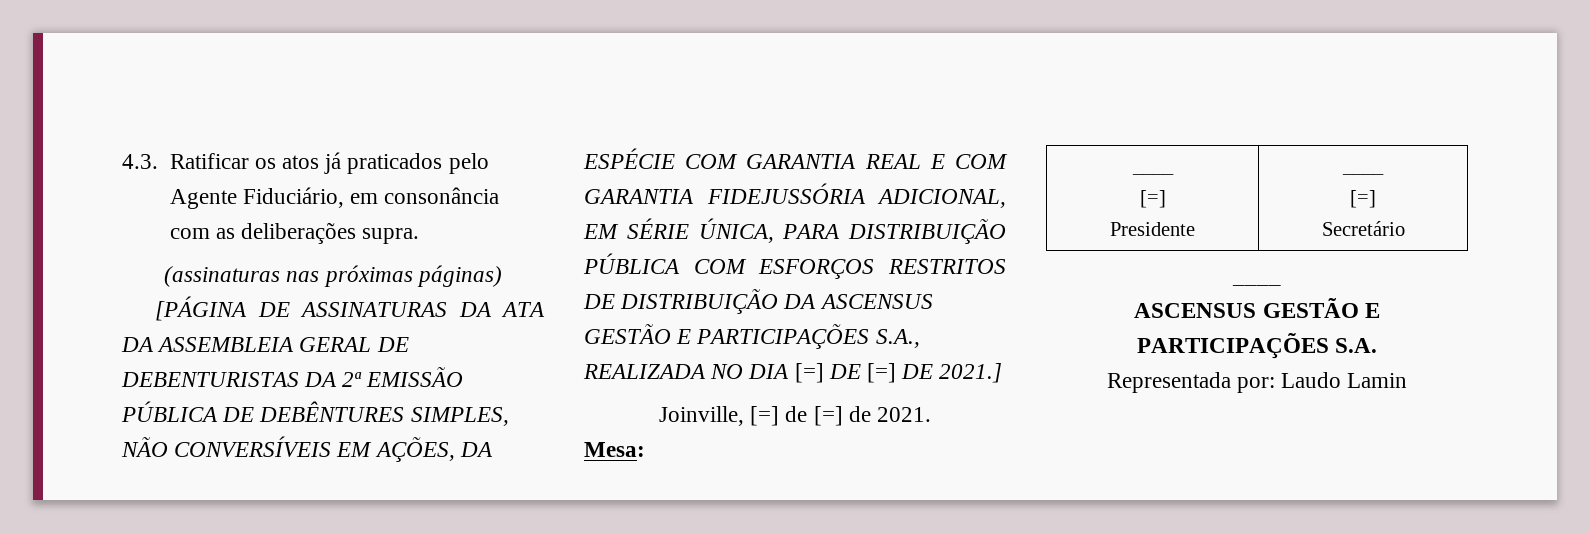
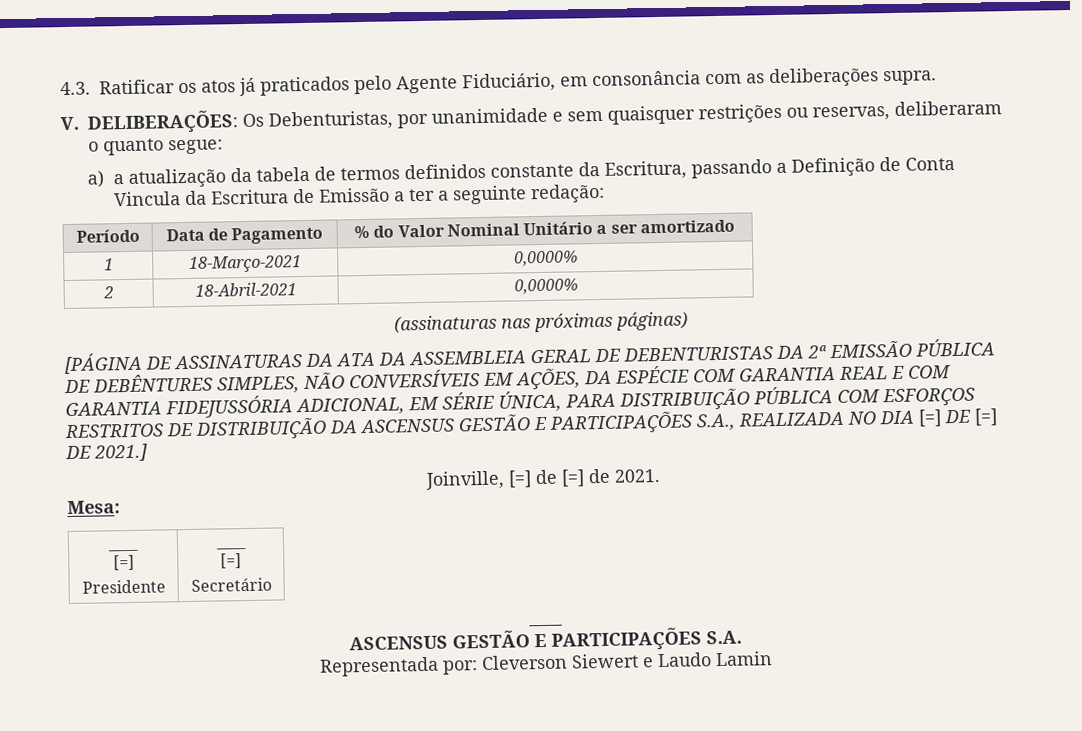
+ V. DELIBERAÇÕES: Os Debenturistas, por unanimidade e sem quaisquer restrições ou reservas, deliberaram o quanto segue:
+ a) a atualização da tabela de termos definidos constante da Escritura, passando a Definição de Conta Vincula da Escritura de Emissão a ter a seguinte redação:
+ Período | Data de Pagamento | % do Valor Nominal Unitário a ser amortizado
+ 1 | 18-Março-2021 | 0,0000%
+ 2 | 18-Abril-2021 | 0,0000%
- Representada por: Laudo Lamin
+ Representada por: Cleverson Siewert e Laudo Lamin

